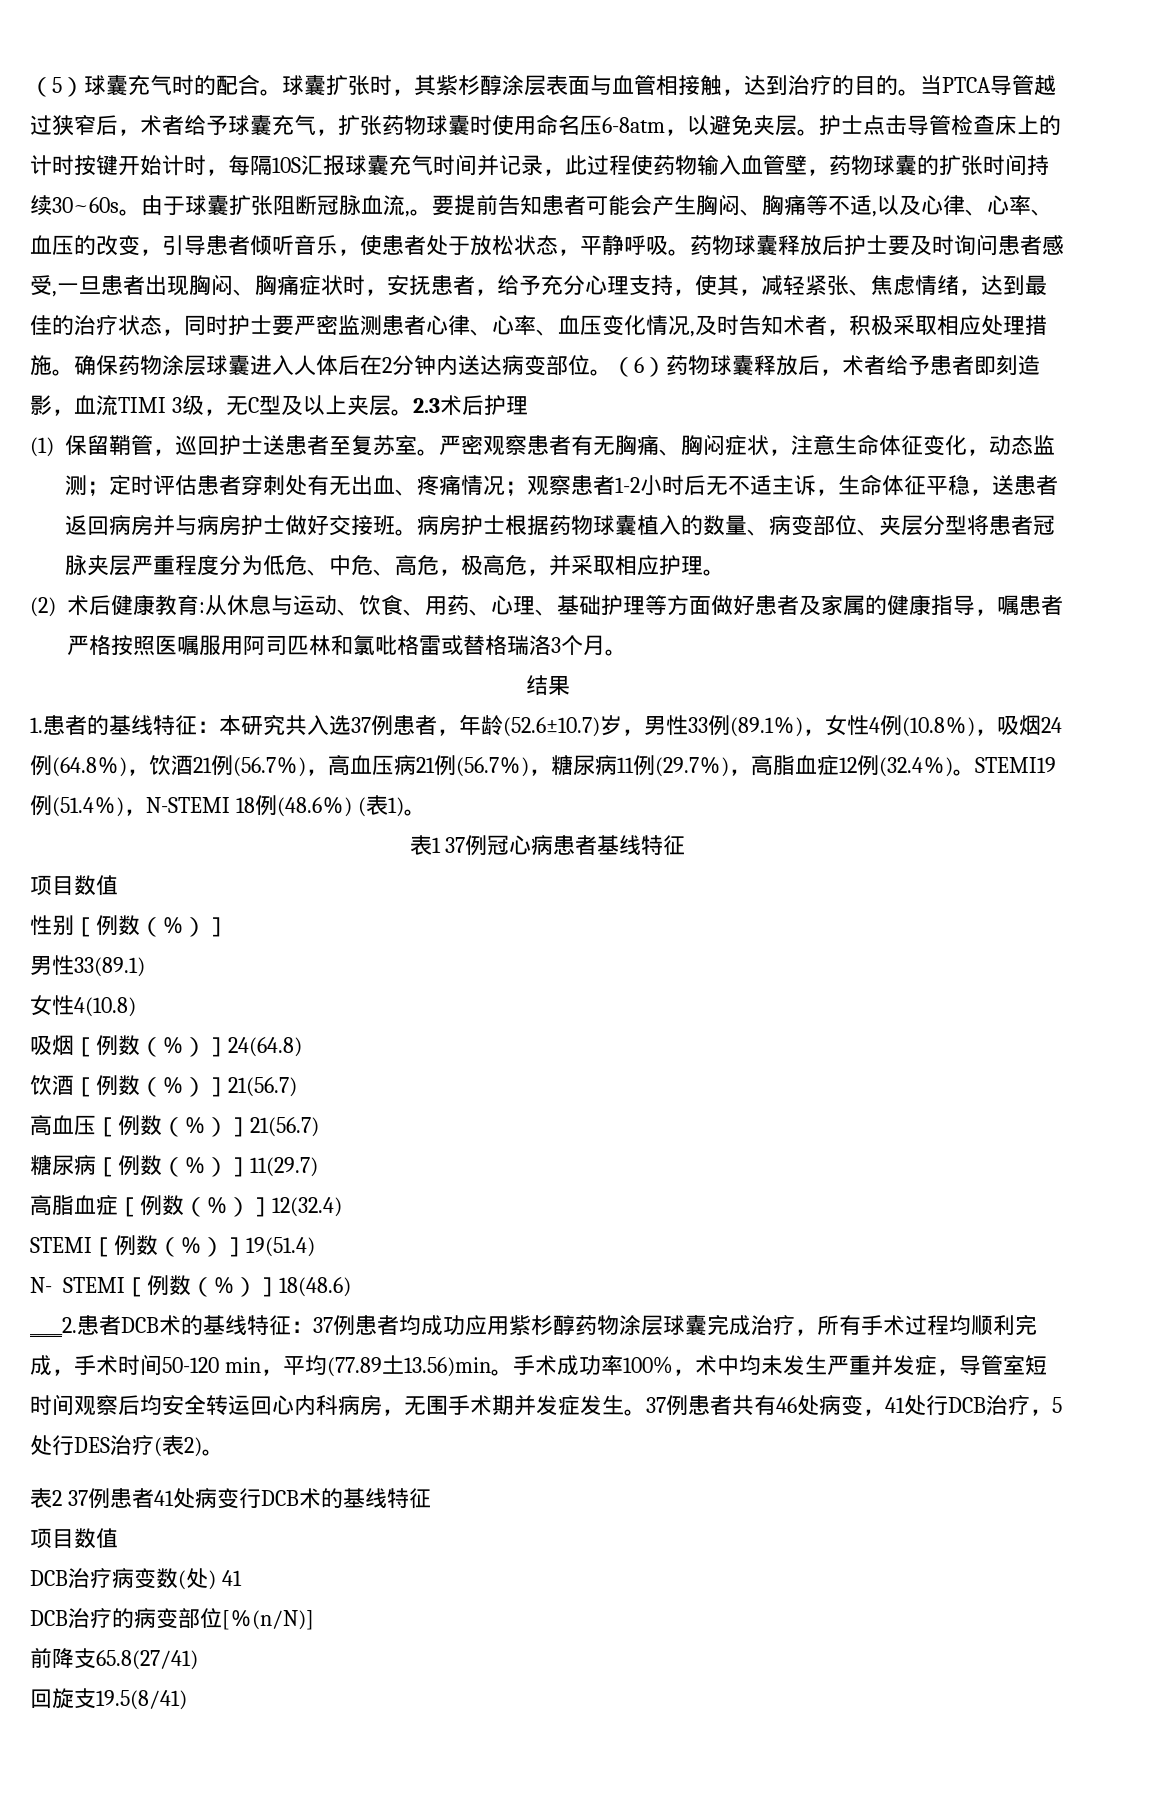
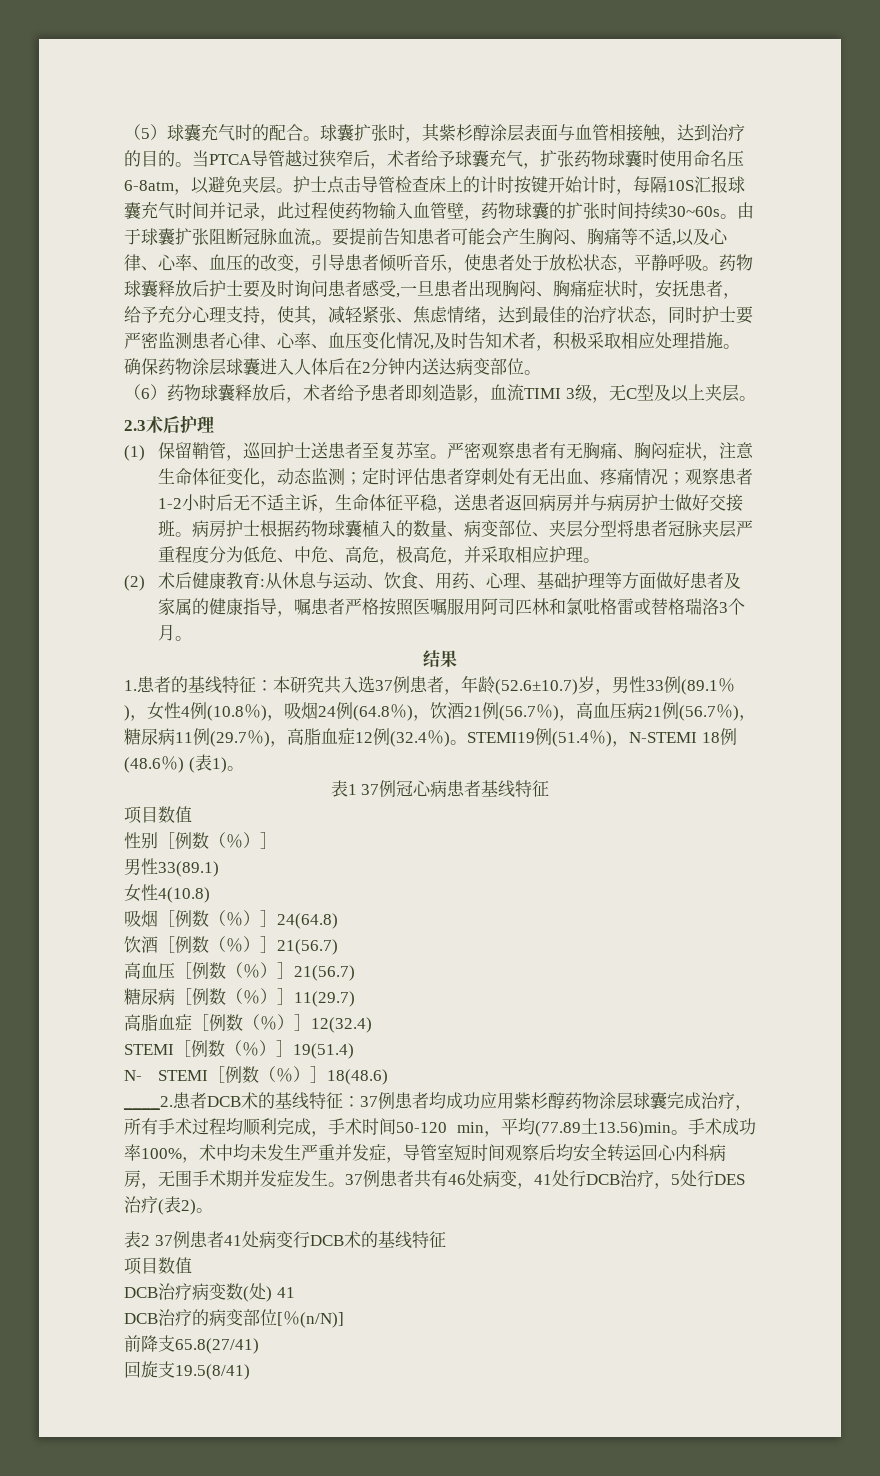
- 确保药物涂层球囊进入人体后在2分钟内送达病变部位。（6）药物球囊释放后，术者给予患者即刻造影，血流TIMI 3级，无C型及以上夹层。2.3术后护理
+ 确保药物涂层球囊进入人体后在2分钟内送达病变部位。
+ （6）药物球囊释放后，术者给予患者即刻造影，血流TIMI 3级，无C型及以上夹层。
+ 2.3术后护理

